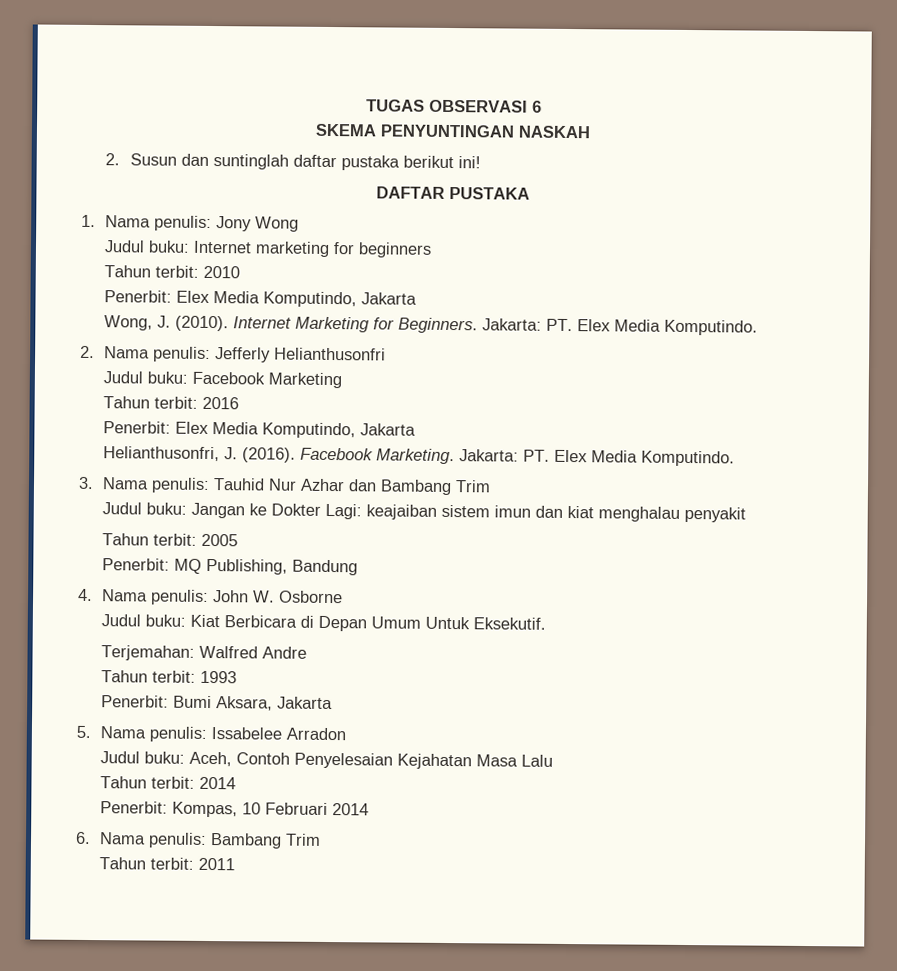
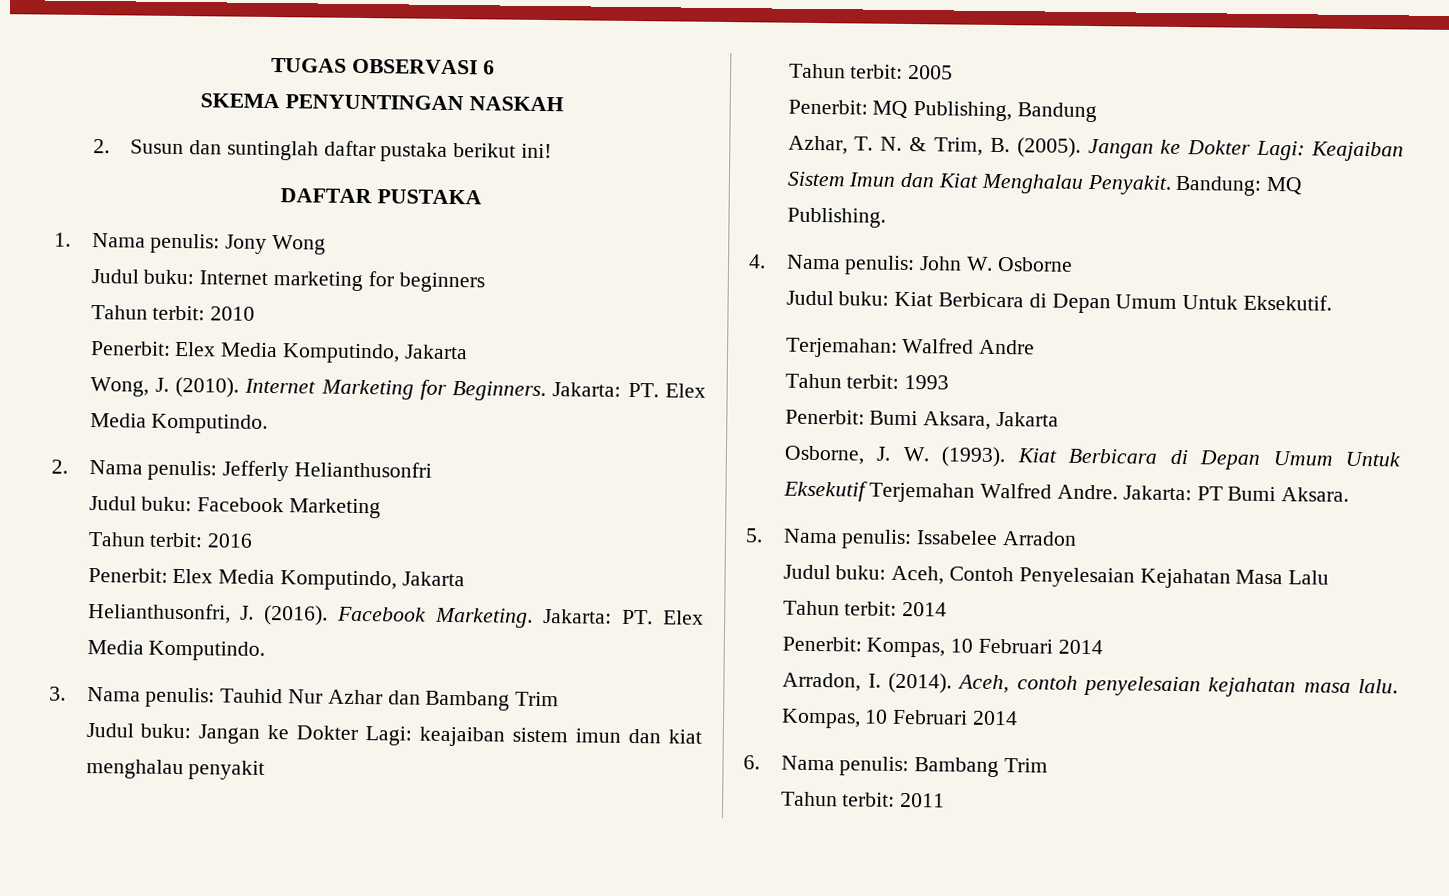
+ Azhar, T. N. & Trim, B. (2005). Jangan ke Dokter Lagi: Keajaiban Sistem Imun dan Kiat Menghalau Penyakit. Bandung: MQ Publishing.
+ Osborne, J. W. (1993). Kiat Berbicara di Depan Umum Untuk Eksekutif Terjemahan Walfred Andre. Jakarta: PT Bumi Aksara.
+ Arradon, I. (2014). Aceh, contoh penyelesaian kejahatan masa lalu. Kompas, 10 Februari 2014

